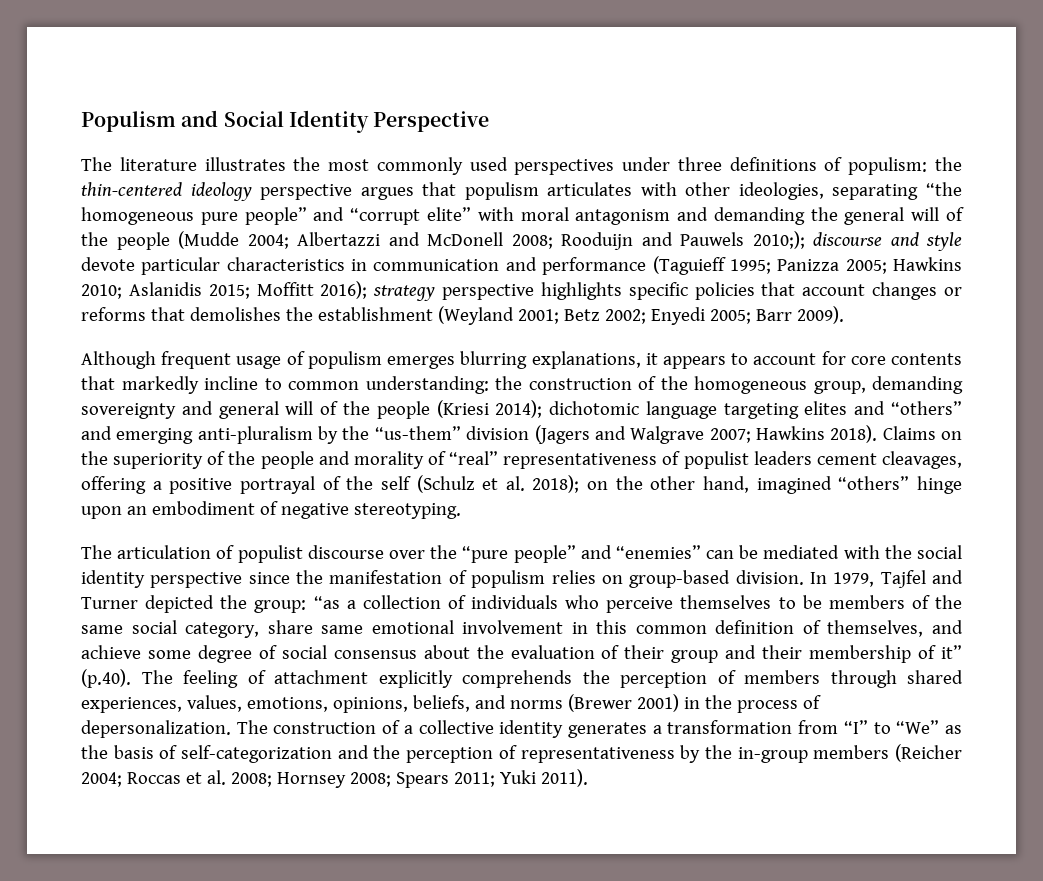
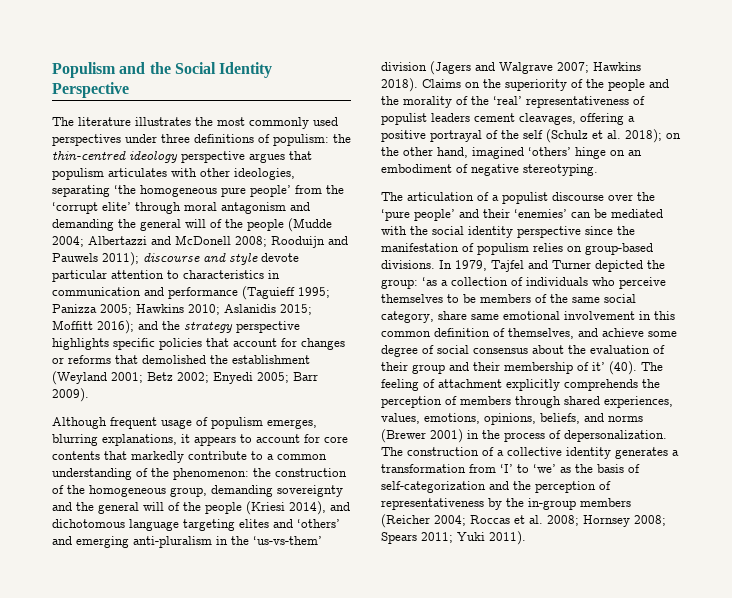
- Populism and Social Identity Perspective
+ Populism and the Social Identity Perspective
- the thin-centered ideology perspective argues that populism articulates with other ideologies, separating “the homogeneous pure people” and “corrupt elite” with moral antagonism and demanding the general will of the people (Mudde 2004;
+ the thin-centred ideology perspective argues that populism articulates with other ideologies, separating ‘the homogeneous pure people’ from the ‘corrupt elite’ through moral antagonism and demanding the general will of the people (Mudde 2004;
- Rooduijn and Pauwels 2010;);
+ Rooduijn and Pauwels 2011);
- discourse and style devote particular characteristics in communication and performance (Taguieff 1995;
+ discourse and style devote particular attention to characteristics in communication and performance (Taguieff 1995;
- strategy perspective highlights specific policies that account changes or reforms that demolishes the establishment (Weyland 2001;
+ and the strategy perspective highlights specific policies that account for changes or reforms that demolished the establishment (Weyland 2001;
- Although frequent usage of populism emerges blurring explanations, it appears to account for core contents that markedly incline to common understanding: the construction of the homogeneous group, demanding sovereignty and general will of the people (Kriesi 2014); dichotomic language targeting elites and “others” and emerging anti-pluralism by the “us-them” division (Jagers and Walgrave 2007; Hawkins 2018).
+ Although frequent usage of populism emerges, blurring explanations, it appears to account for core contents that markedly contribute to a common understanding of the phenomenon: the construction of the homogeneous group, demanding sovereignty and the general will of the people (Kriesi 2014), and dichotomous language targeting elites and ‘others’ and emerging anti-pluralism in the ‘us-vs-them’ division (Jagers and Walgrave 2007; Hawkins 2018).
- Claims on the superiority of the people and morality of “real” representativeness of populist leaders cement cleavages, offering a positive portrayal of the self (Schulz et al. 2018); on the other hand, imagined “others” hinge upon an embodiment of negative stereotyping.
+ Claims on the superiority of the people and the morality of the ‘real’ representativeness of populist leaders cement cleavages, offering a positive portrayal of the self (Schulz et al. 2018); on the other hand, imagined ‘others’ hinge on an embodiment of negative stereotyping.
- The articulation of populist discourse over the “pure people” and “enemies” can be mediated with the social identity perspective since the manifestation of populism relies on group-based division.
+ The articulation of a populist discourse over the ‘pure people’ and their ‘enemies’ can be mediated with the social identity perspective since the manifestation of populism relies on group-based divisions.
- “as a collection of individuals who perceive themselves to be members of the same social category, share same emotional involvement in this common definition of themselves, and achieve some degree of social consensus about the evaluation of their group and their membership of it” (p.40). The feeling of attachment explicitly comprehends the perception of members through shared experiences, values, emotions, opinions, beliefs, and norms (Brewer 2001) in the process of depersonalization.
+ ‘as a collection of individuals who perceive themselves to be members of the same social category, share same emotional involvement in this common definition of themselves, and achieve some degree of social consensus about the evaluation of their group and their membership of it’ (40). The feeling of attachment explicitly comprehends the perception of members through shared experiences, values, emotions, opinions, beliefs, and norms (Brewer 2001) in the process of depersonalization.
- The construction of a collective identity generates a transformation from “I” to “We” as the basis of self-categorization and the perception of representativeness by the in-group members (Reicher 2004; Roccas et al. 2008; Hornsey 2008; Spears 2011; Yuki 2011).
+ The construction of a collective identity generates a transformation from ‘I’ to ‘we’ as the basis of self-categorization and the perception of representativeness by the in-group members (Reicher 2004; Roccas et al. 2008; Hornsey 2008; Spears 2011; Yuki 2011).

